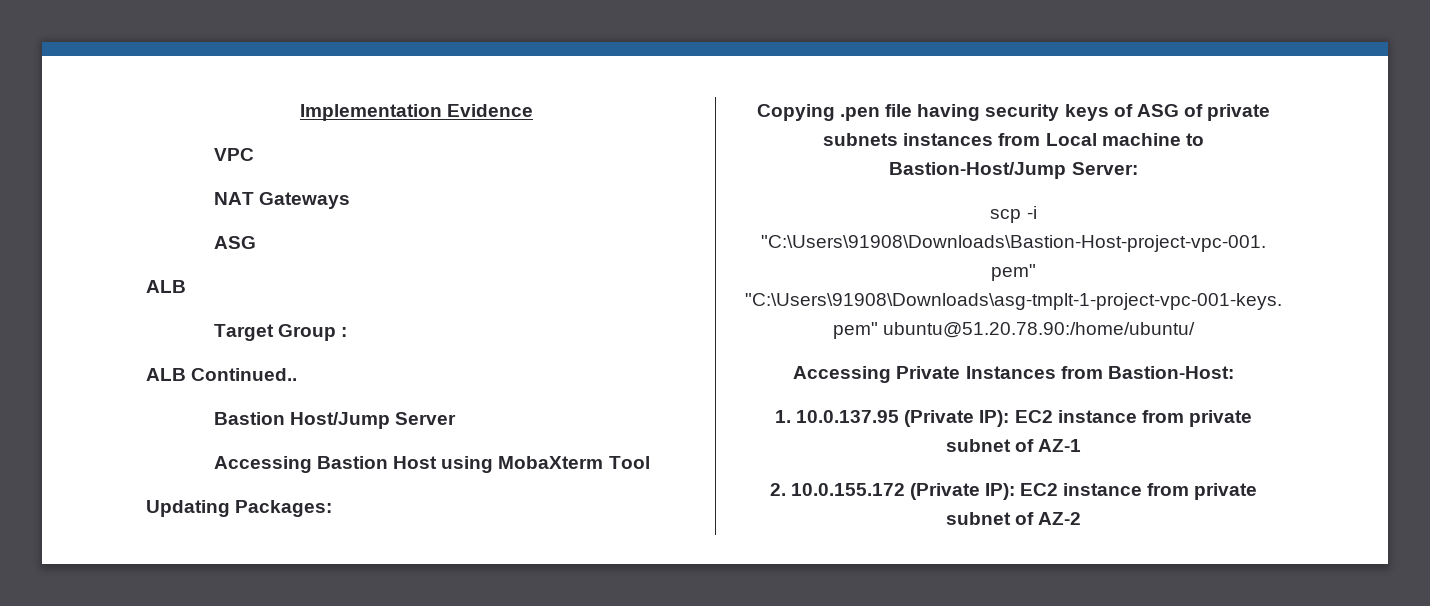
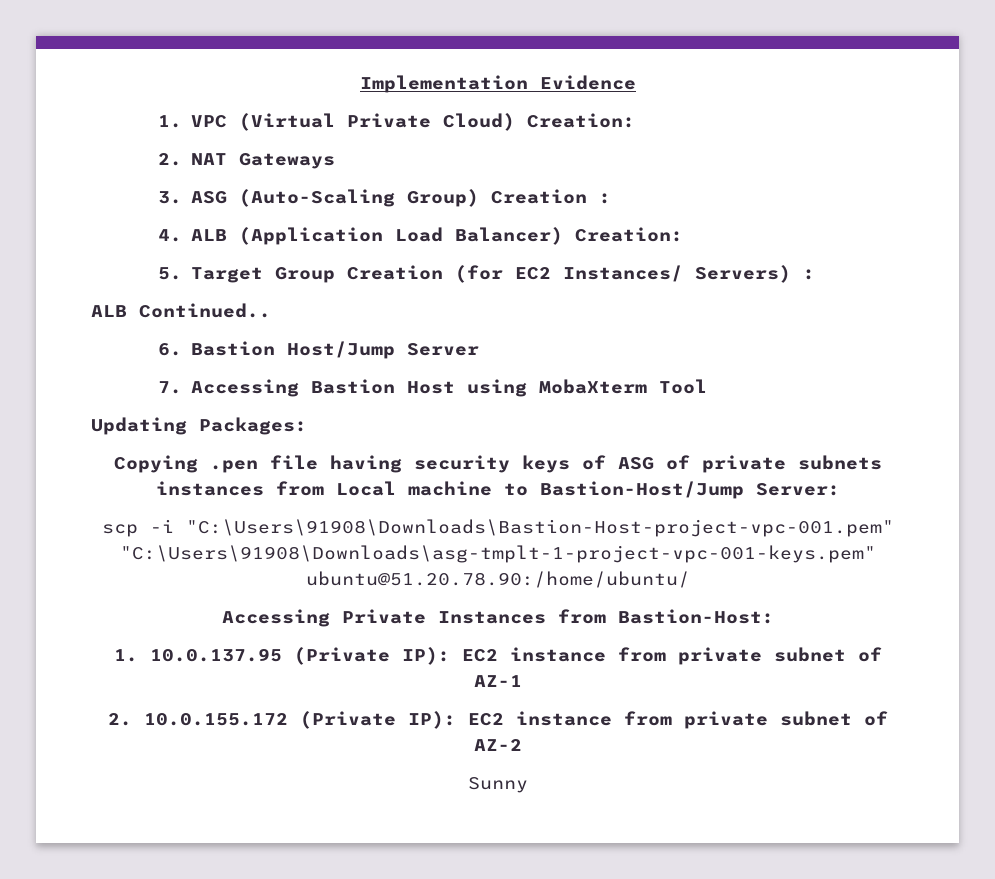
- VPC
- NAT Gateways
- ASG
- ALB
- Target Group :
+ 1. VPC (Virtual Private Cloud) Creation:
+ 2. NAT Gateways
+ 3. ASG (Auto-Scaling Group) Creation :
+ 4. ALB (Application Load Balancer) Creation:
+ 5. Target Group Creation (for EC2 Instances/ Servers) :
- Bastion Host/Jump Server
+ 6. Bastion Host/Jump Server
- Accessing Bastion Host using MobaXterm Tool
+ 7. Accessing Bastion Host using MobaXterm Tool
+ Sunny

